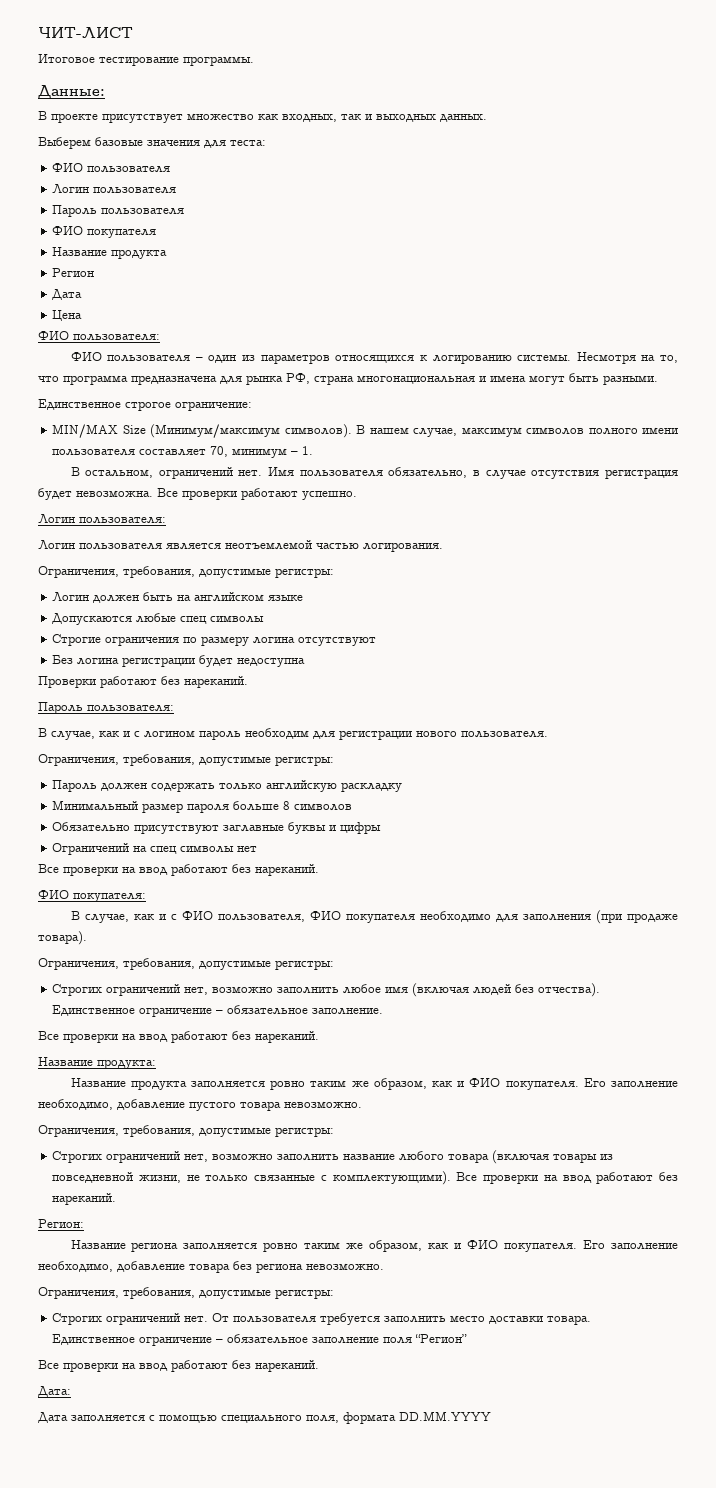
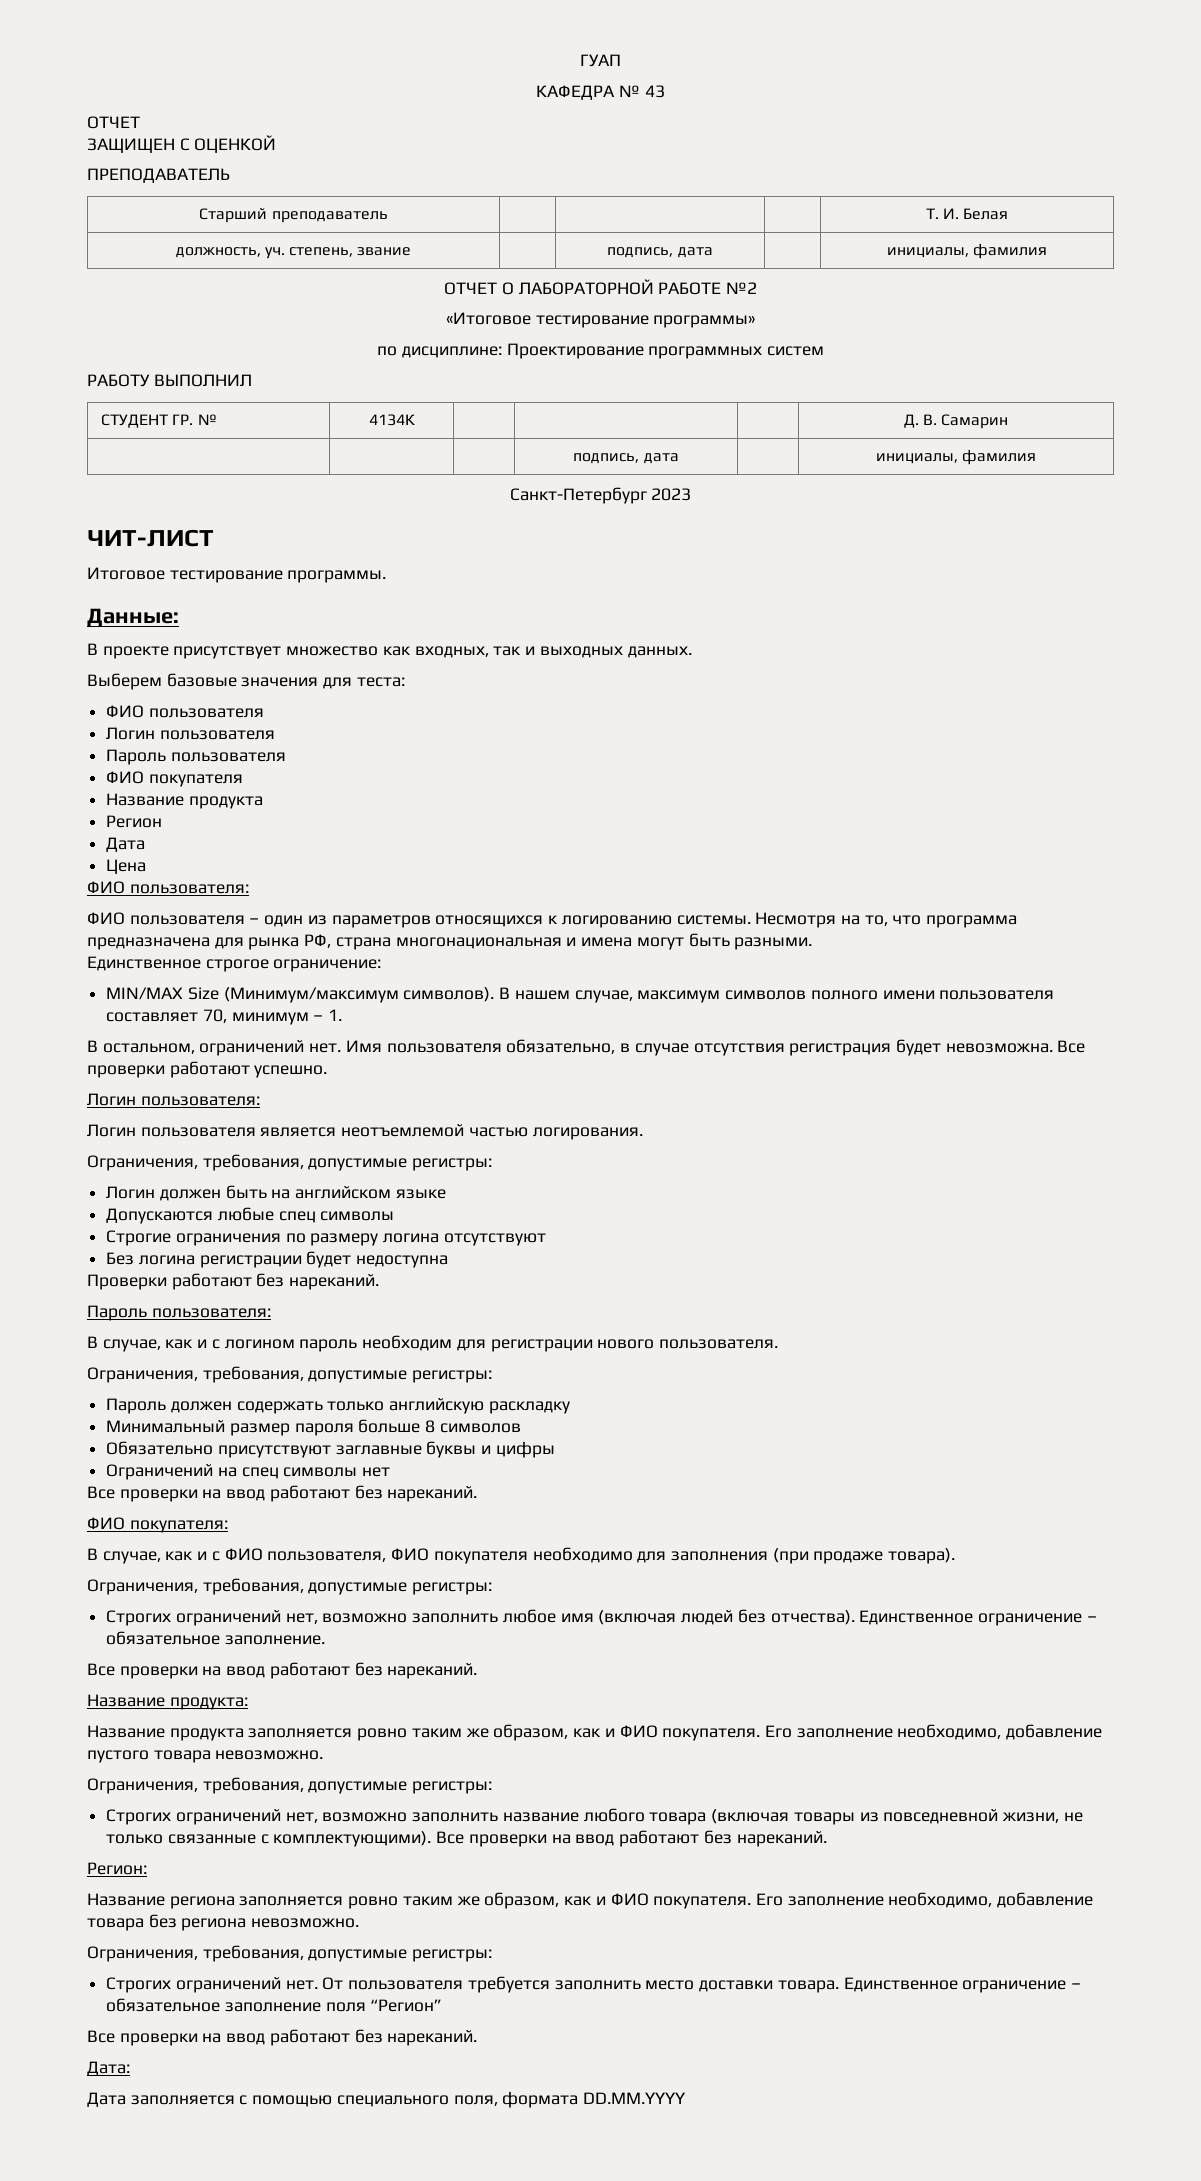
+ ГУАП
+ КАФЕДРА № 43
+ ОТЧЕТ
+ ЗАЩИЩЕН С ОЦЕНКОЙ
+ ПРЕПОДАВАТЕЛЬ
+ Старший преподаватель | | | | Т. И. Белая
+ должность, уч. степень, звание | | подпись, дата | | инициалы, фамилия
+ ОТЧЕТ О ЛАБОРАТОРНОЙ РАБОТЕ №2
+ «Итоговое тестирование программы»
+ по дисциплине: Проектирование программных систем
+ РАБОТУ ВЫПОЛНИЛ
+ СТУДЕНТ ГР. № | 4134К | | | | Д. В. Самарин
+ | | | подпись, дата | | инициалы, фамилия
+ Санкт-Петербург 2023

